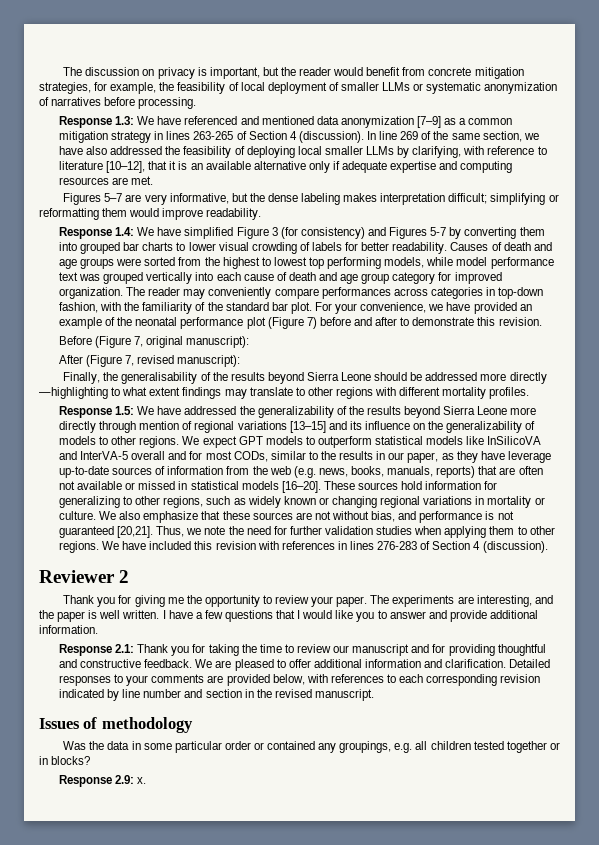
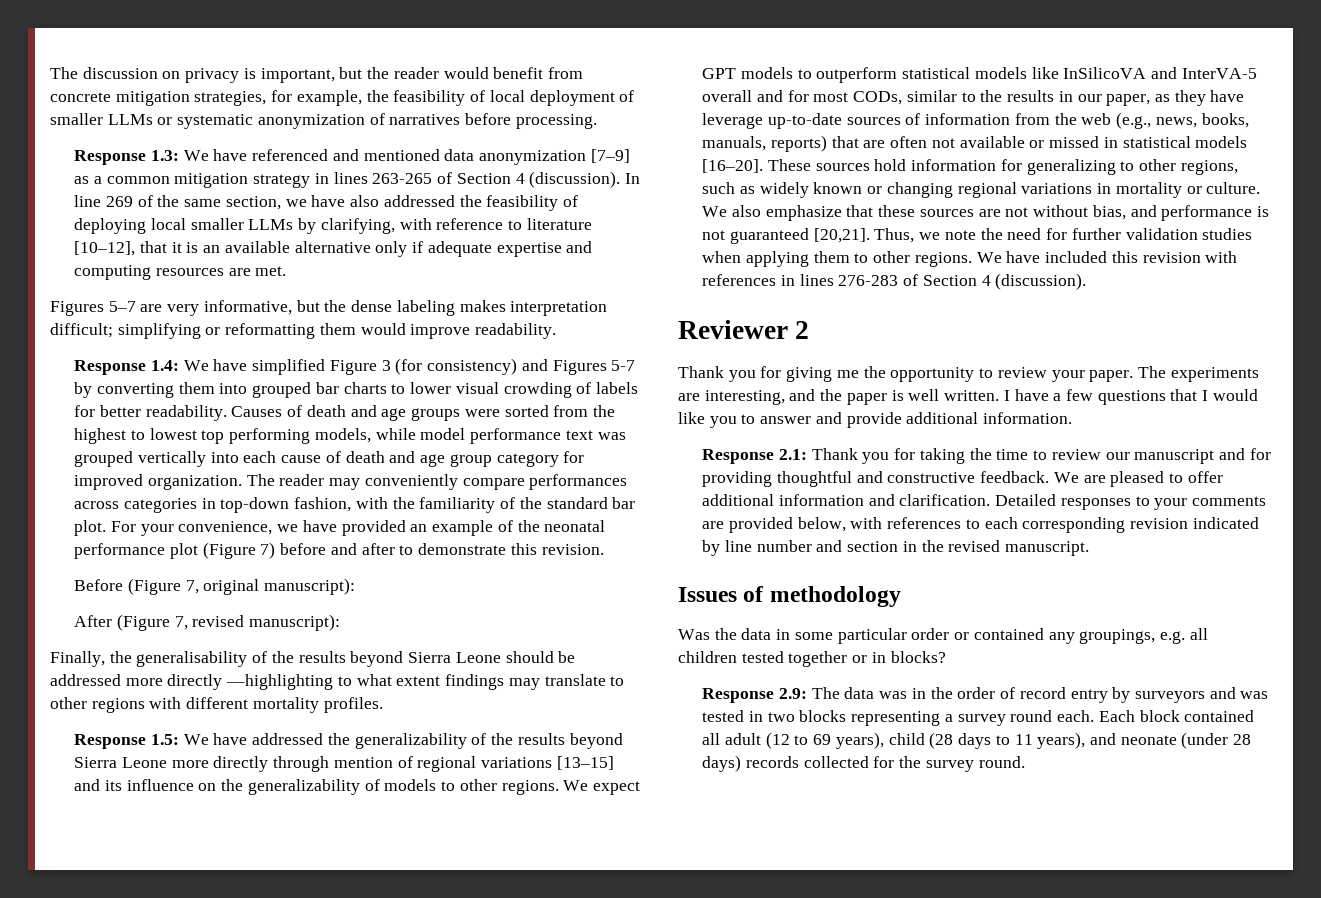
- We expect GPT models to outperform statistical models like InSilicoVA and InterVA-5 overall and for most CODs, similar to the results in our paper, as they have leverage up-to-date sources of information from the web (e.g. news, books, manuals, reports) that are often not available or missed in statistical models [16–20].
+ We expect GPT models to outperform statistical models like InSilicoVA and InterVA-5 overall and for most CODs, similar to the results in our paper, as they have leverage up-to-date sources of information from the web (e.g., news, books, manuals, reports) that are often not available or missed in statistical models [16–20].
- Response 2.9: x.
+ Response 2.9: The data was in the order of record entry by surveyors and was tested in two blocks representing a survey round each. Each block contained all adult (12 to 69 years), child (28 days to 11 years), and neonate (under 28 days) records collected for the survey round.

